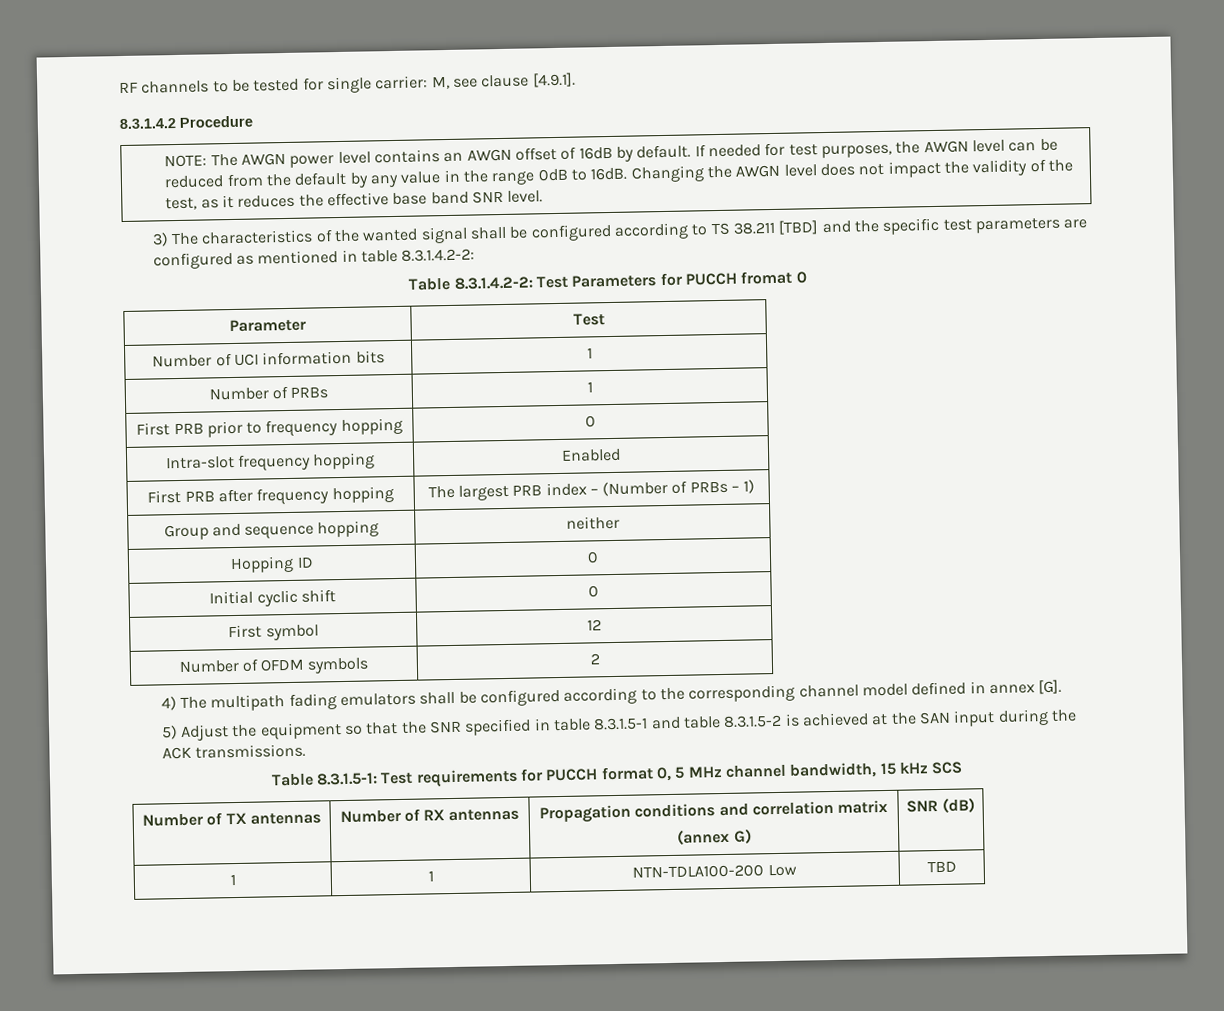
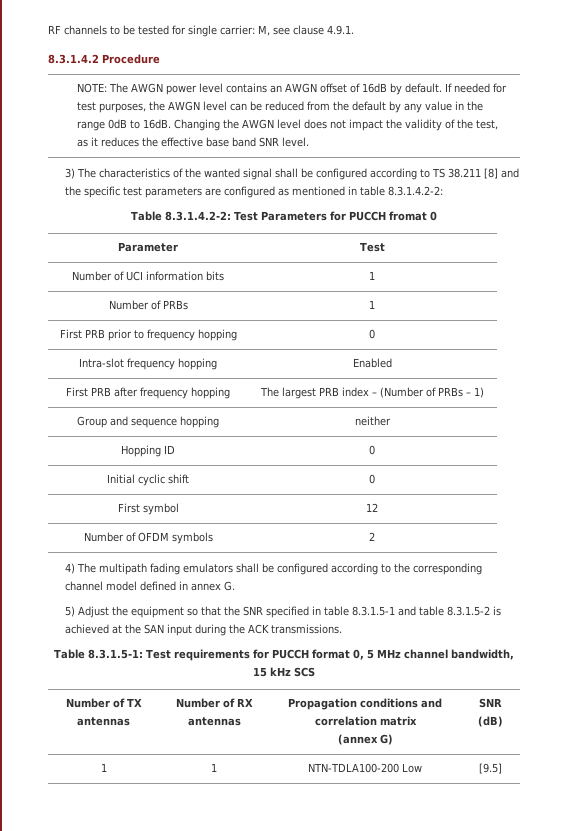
- RF channels to be tested for single carrier: M, see clause [4.9.1].
+ RF channels to be tested for single carrier: M, see clause 4.9.1.
- 3) The characteristics of the wanted signal shall be configured according to TS 38.211 [TBD] and the specific test parameters are configured as mentioned in table 8.3.1.4.2-2:
+ 3) The characteristics of the wanted signal shall be configured according to TS 38.211 [8] and the specific test parameters are configured as mentioned in table 8.3.1.4.2-2:
- 4) The multipath fading emulators shall be configured according to the corresponding channel model defined in annex [G].
+ 4) The multipath fading emulators shall be configured according to the corresponding channel model defined in annex G.
- 1 | 1 | NTN-TDLA100-200 Low | TBD
+ 1 | 1 | NTN-TDLA100-200 Low | [9.5]

